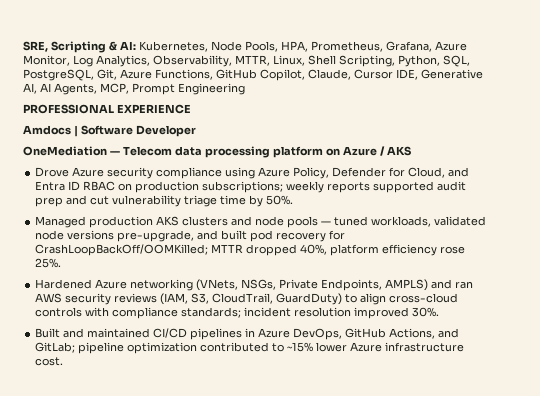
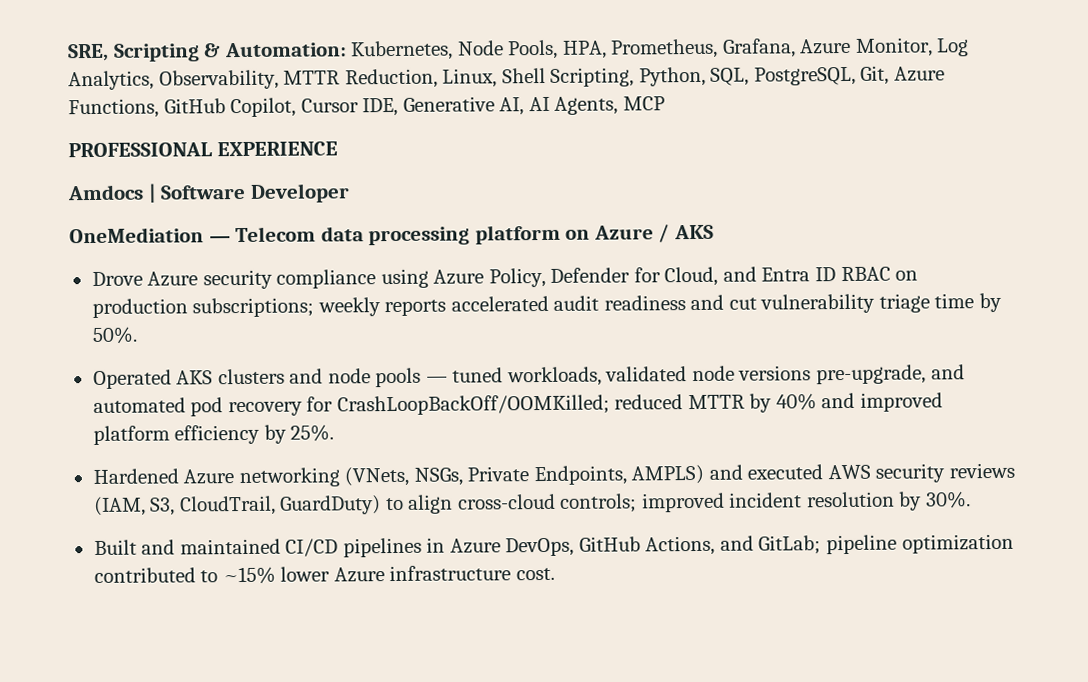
- SRE, Scripting & AI: Kubernetes, Node Pools, HPA, Prometheus, Grafana, Azure Monitor, Log Analytics, Observability, MTTR, Linux, Shell Scripting, Python, SQL, PostgreSQL, Git, Azure Functions, GitHub Copilot, Claude, Cursor IDE, Generative AI, AI Agents, MCP, Prompt Engineering
+ SRE, Scripting & Automation: Kubernetes, Node Pools, HPA, Prometheus, Grafana, Azure Monitor, Log Analytics, Observability, MTTR Reduction, Linux, Shell Scripting, Python, SQL, PostgreSQL, Git, Azure Functions, GitHub Copilot, Cursor IDE, Generative AI, AI Agents, MCP
- Drove Azure security compliance using Azure Policy, Defender for Cloud, and Entra ID RBAC on production subscriptions; weekly reports supported audit prep and cut vulnerability triage time by 50%.
+ Drove Azure security compliance using Azure Policy, Defender for Cloud, and Entra ID RBAC on production subscriptions; weekly reports accelerated audit readiness and cut vulnerability triage time by 50%.
- Managed production AKS clusters and node pools — tuned workloads, validated node versions pre-upgrade, and built pod recovery for CrashLoopBackOff/OOMKilled; MTTR dropped 40%, platform efficiency rose 25%.
+ Operated AKS clusters and node pools — tuned workloads, validated node versions pre-upgrade, and automated pod recovery for CrashLoopBackOff/OOMKilled; reduced MTTR by 40% and improved platform efficiency by 25%.
- Hardened Azure networking (VNets, NSGs, Private Endpoints, AMPLS) and ran AWS security reviews (IAM, S3, CloudTrail, GuardDuty) to align cross-cloud controls with compliance standards; incident resolution improved 30%.
+ Hardened Azure networking (VNets, NSGs, Private Endpoints, AMPLS) and executed AWS security reviews (IAM, S3, CloudTrail, GuardDuty) to align cross-cloud controls; improved incident resolution by 30%.

